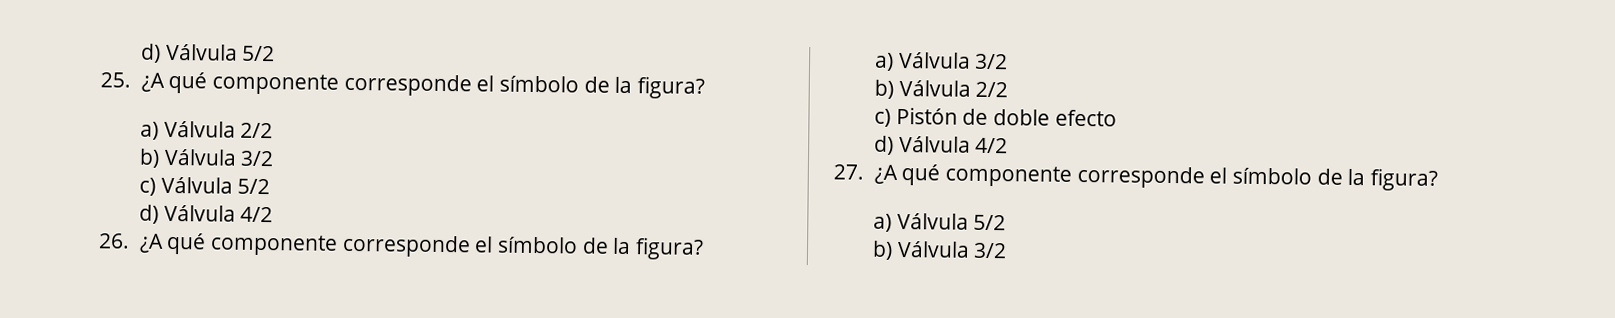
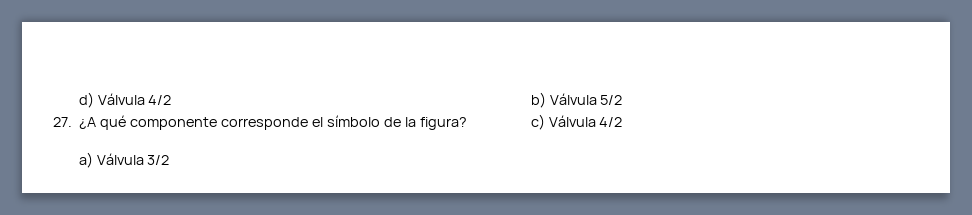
- d) Válvula 5/2
- 25. ¿A qué componente corresponde el símbolo de la figura?
- a) Válvula 2/2
- b) Válvula 3/2
- c) Válvula 5/2
  d) Válvula 4/2
- 26. ¿A qué componente corresponde el símbolo de la figura?
+ 27. ¿A qué componente corresponde el símbolo de la figura?
- b) Válvula 2/2
- c) Pistón de doble efecto
- d) Válvula 4/2
- 27. ¿A qué componente corresponde el símbolo de la figura?
- a) Válvula 5/2
- b) Válvula 3/2
+ b) Válvula 5/2
+ c) Válvula 4/2

